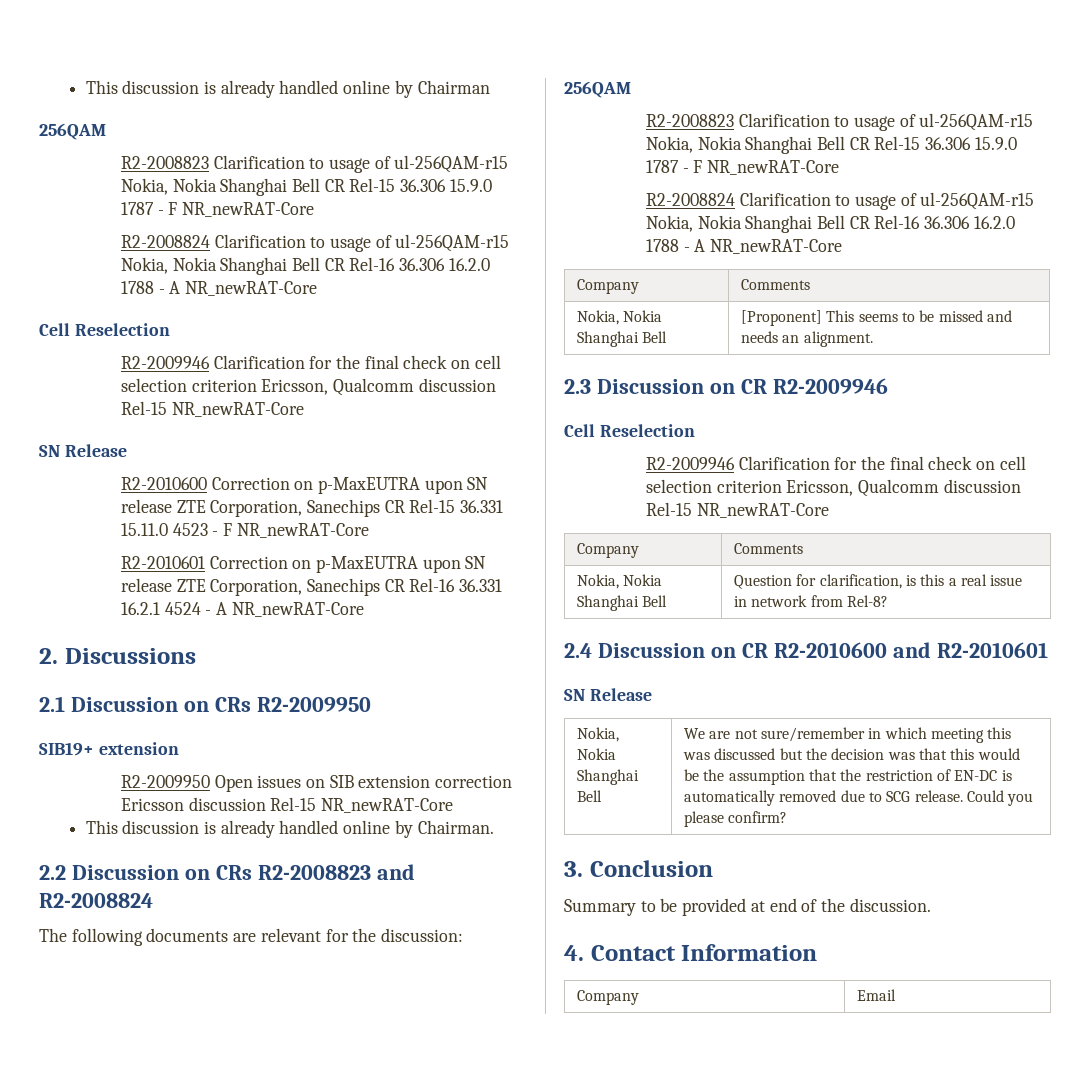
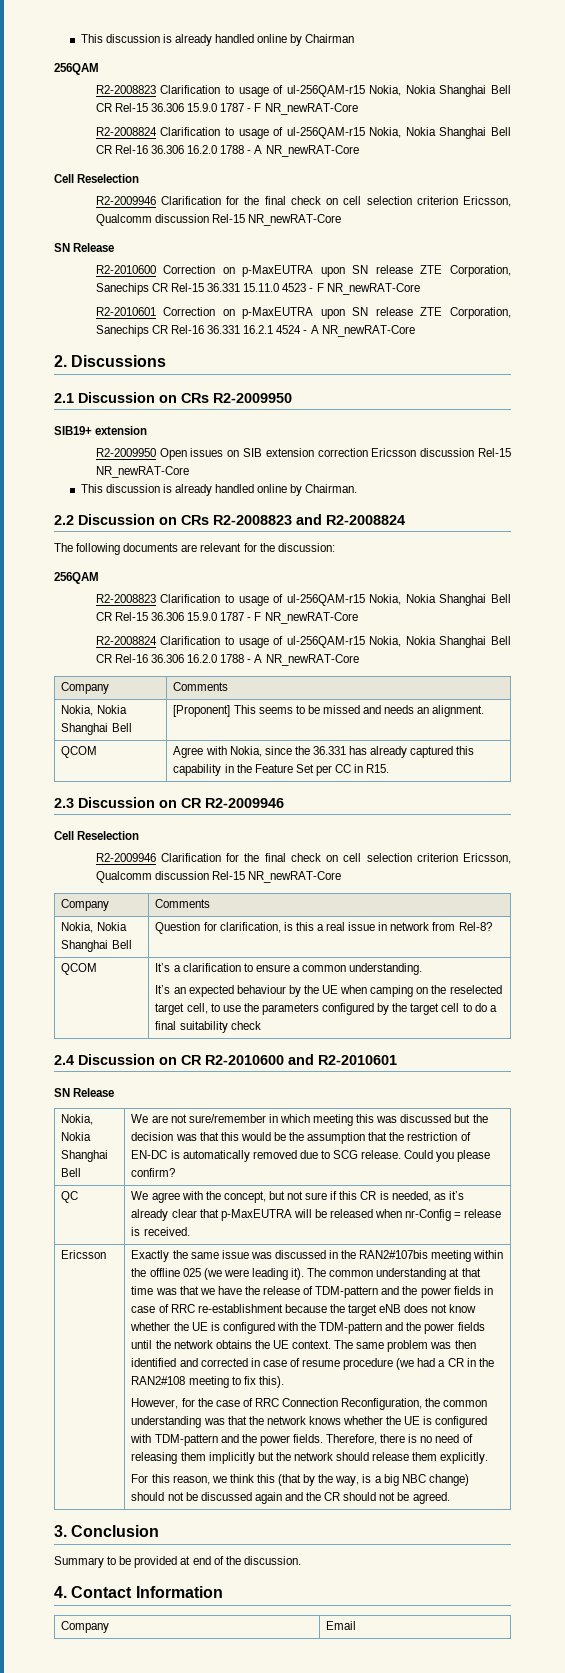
+ QCOM | Agree with Nokia, since the 36.331 has already captured this capability in the Feature Set per CC in R15.
+ QCOM | It’s a clarification to ensure a common understanding.
+ It’s an expected behaviour by the UE when camping on the reselected target cell, to use the parameters configured by the target cell to do a final suitability check
+ QC | We agree with the concept, but not sure if this CR is needed, as it’s already clear that p-MaxEUTRA will be released when nr-Config = release is received.
+ Ericsson | Exactly the same issue was discussed in the RAN2#107bis meeting within the offline 025 (we were leading it). The common understanding at that time was that we have the release of TDM-pattern and the power fields in case of RRC re-establishment because the target eNB does not know whether the UE is configured with the TDM-pattern and the power fields until the network obtains the UE context. The same problem was then identified and corrected in case of resume procedure (we had a CR in the RAN2#108 meeting to fix this).
+ However, for the case of RRC Connection Reconfiguration, the common understanding was that the network knows whether the UE is configured with TDM-pattern and the power fields. Therefore, there is no need of releasing them implicitly but the network should release them explicitly.
+ For this reason, we think this (that by the way, is a big NBC change) should not be discussed again and the CR should not be agreed.

